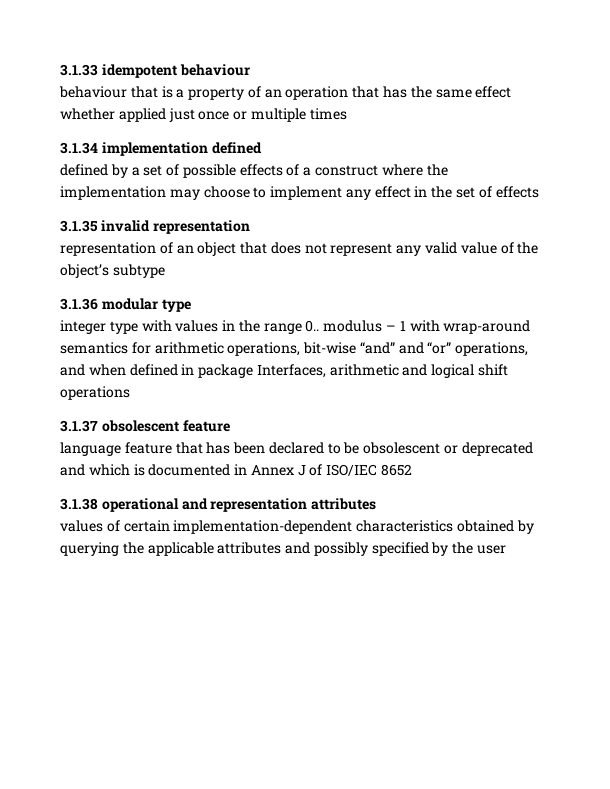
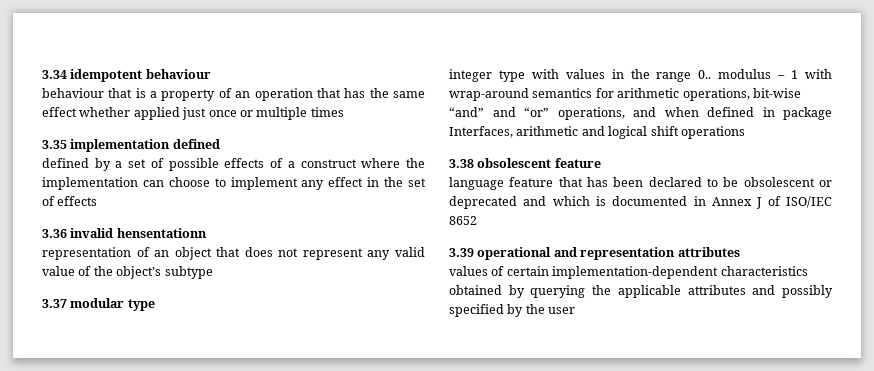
- 3.1.33 idempotent behaviour
+ 3.34 idempotent behaviour
- 3.1.34 implementation defined
+ 3.35 implementation defined
- defined by a set of possible effects of a construct where the implementation may choose to implement any effect in the set of effects
+ defined by a set of possible effects of a construct where the implementation can choose to implement any effect in the set of effects
- 3.1.35 invalid representation
+ 3.36 invalid hensentationn
- 3.1.36 modular type
+ 3.37 modular type
- 3.1.37 obsolescent feature
+ 3.38 obsolescent feature
- 3.1.38 operational and representation attributes
+ 3.39 operational and representation attributes

